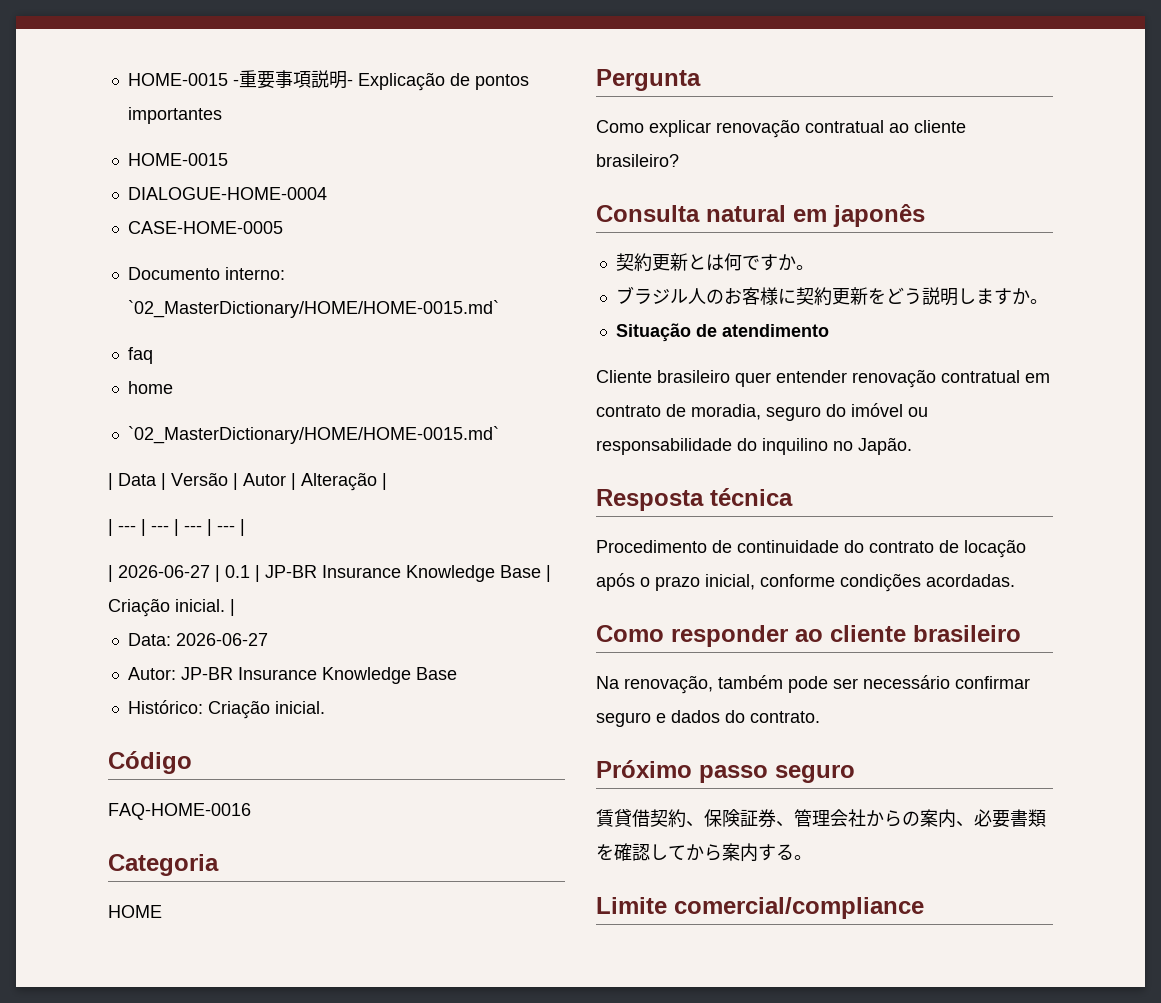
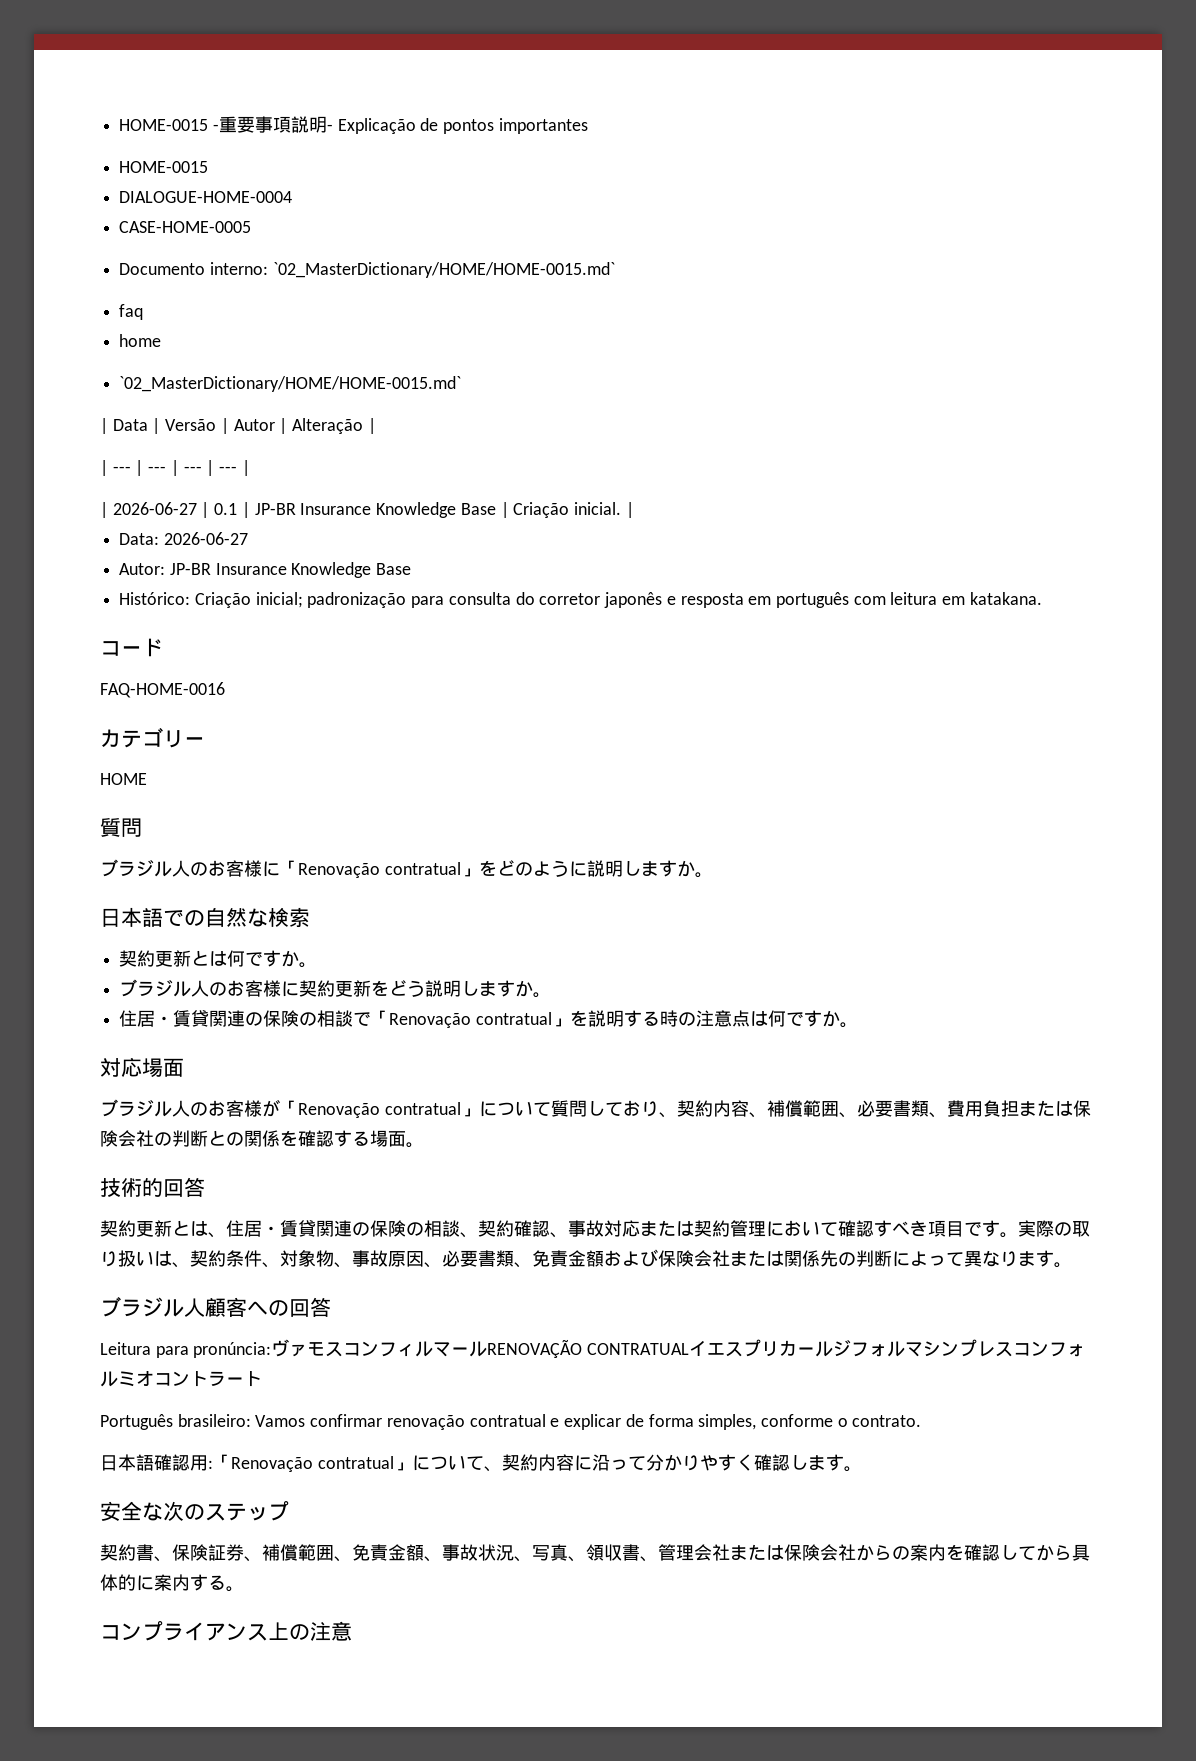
- Histórico: Criação inicial.
- Código
+ Histórico: Criação inicial; padronização para consulta do corretor japonês e resposta em português com leitura em katakana.
+ コード
- Categoria
+ カテゴリー
  HOME
- Pergunta
- Como explicar renovação contratual ao cliente brasileiro?
- Consulta natural em japonês
+ 質問
+ ブラジル人のお客様に「Renovação contratual」をどのように説明しますか。
+ 日本語での自然な検索
- Situação de atendimento
- Cliente brasileiro quer entender renovação contratual em contrato de moradia, seguro do imóvel ou responsabilidade do inquilino no Japão.
- Resposta técnica
- Procedimento de continuidade do contrato de locação após o prazo inicial, conforme condições acordadas.
- Como responder ao cliente brasileiro
- Na renovação, também pode ser necessário confirmar seguro e dados do contrato.
- Próximo passo seguro
- 賃貸借契約、保険証券、管理会社からの案内、必要書類を確認してから案内する。
+ 住居・賃貸関連の保険の相談で「Renovação contratual」を説明する時の注意点は何ですか。
+ 対応場面
+ ブラジル人のお客様が「Renovação contratual」について質問しており、契約内容、補償範囲、必要書類、費用負担または保険会社の判断との関係を確認する場面。
+ 技術的回答
+ 契約更新とは、住居・賃貸関連の保険の相談、契約確認、事故対応または契約管理において確認すべき項目です。実際の取り扱いは、契約条件、対象物、事故原因、必要書類、免責金額および保険会社または関係先の判断によって異なります。
+ ブラジル人顧客への回答
+ Leitura para pronúncia:ヴァモスコンフィルマールRENOVAÇÃO CONTRATUALイエスプリカールジフォルマシンプレスコンフォルミオコントラート
+ Português brasileiro: Vamos confirmar renovação contratual e explicar de forma simples, conforme o contrato.
+ 日本語確認用:「Renovação contratual」について、契約内容に沿って分かりやすく確認します。
+ 安全な次のステップ
+ 契約書、保険証券、補償範囲、免責金額、事故状況、写真、領収書、管理会社または保険会社からの案内を確認してから具体的に案内する。
- Limite comercial/compliance
+ コンプライアンス上の注意

